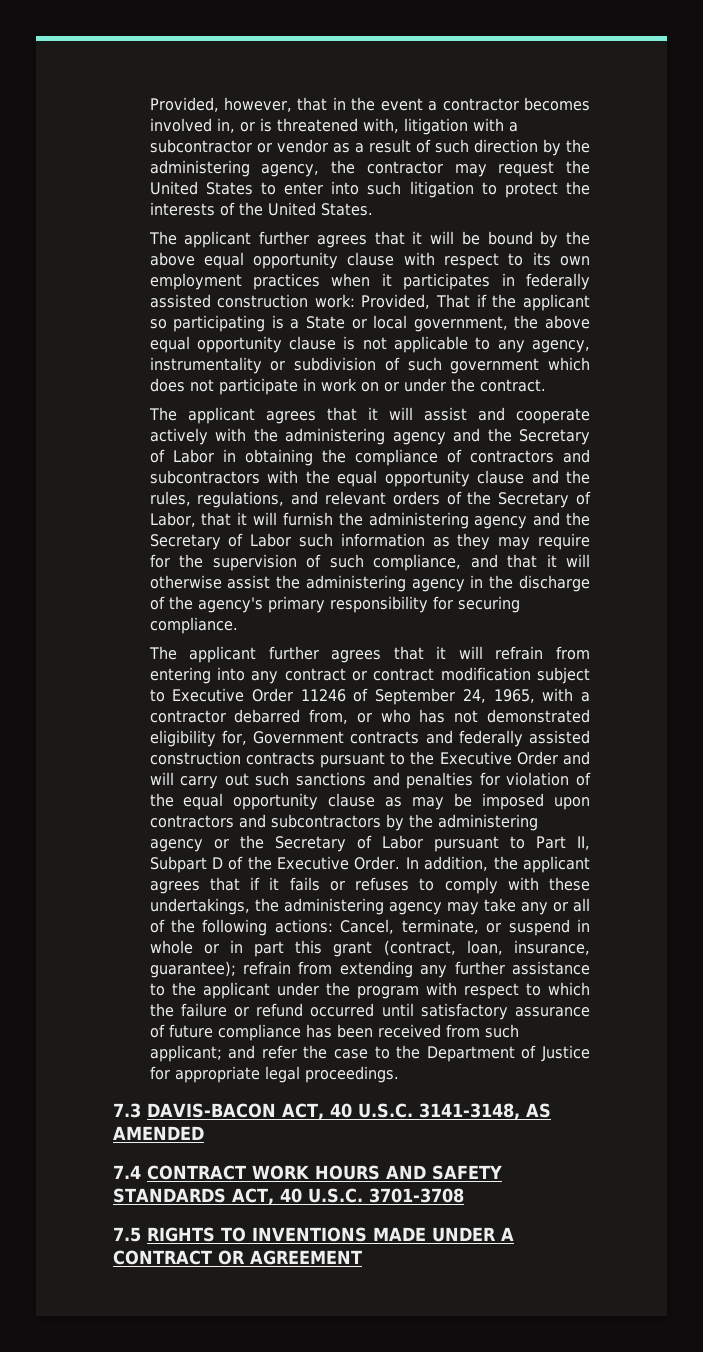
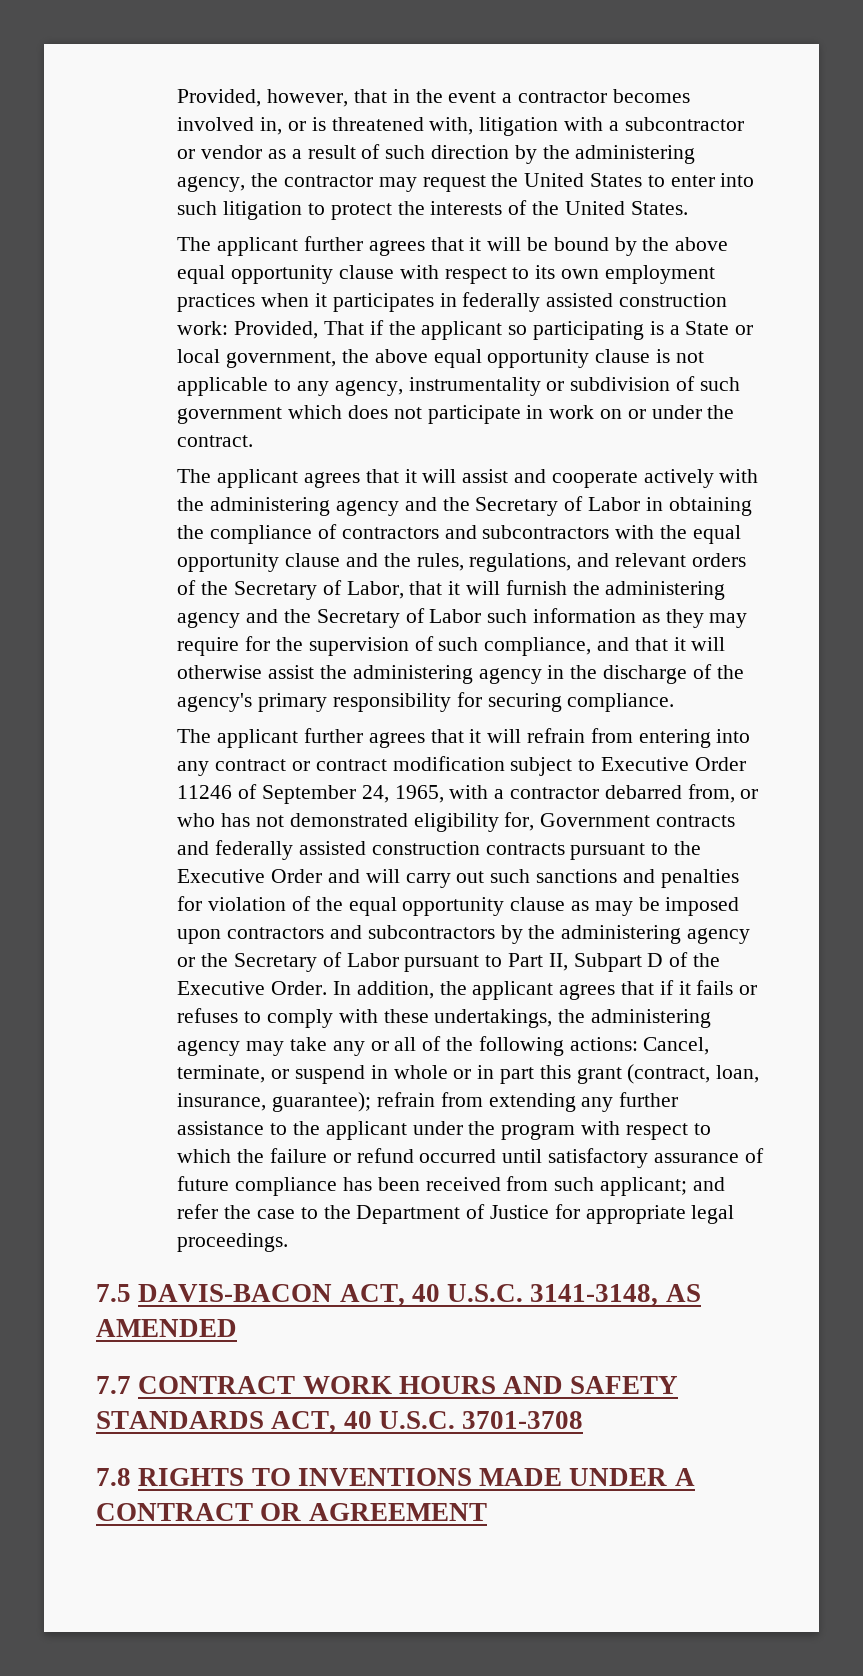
- 7.3 DAVIS-BACON ACT, 40 U.S.C. 3141-3148, AS AMENDED
+ 7.5 DAVIS-BACON ACT, 40 U.S.C. 3141-3148, AS AMENDED
- 7.4 CONTRACT WORK HOURS AND SAFETY STANDARDS ACT, 40 U.S.C. 3701-3708
+ 7.7 CONTRACT WORK HOURS AND SAFETY STANDARDS ACT, 40 U.S.C. 3701-3708
- 7.5 RIGHTS TO INVENTIONS MADE UNDER A CONTRACT OR AGREEMENT
+ 7.8 RIGHTS TO INVENTIONS MADE UNDER A CONTRACT OR AGREEMENT

